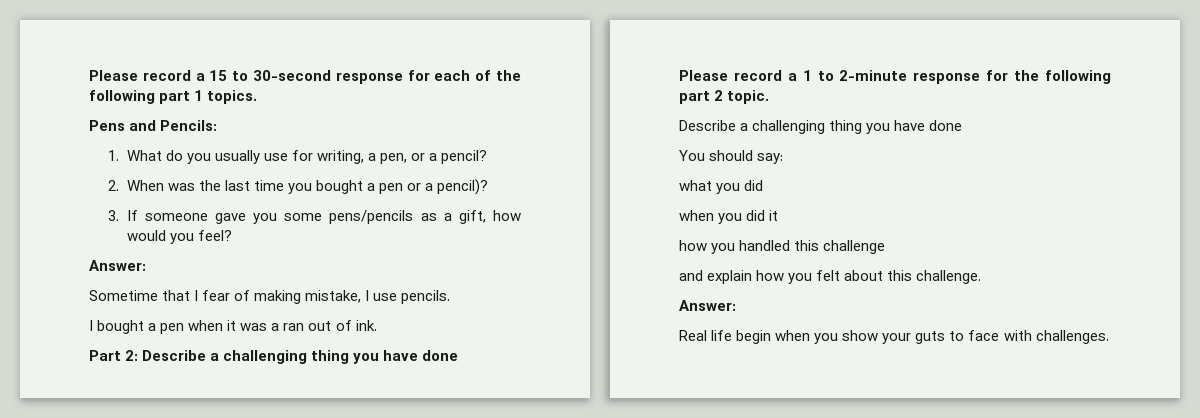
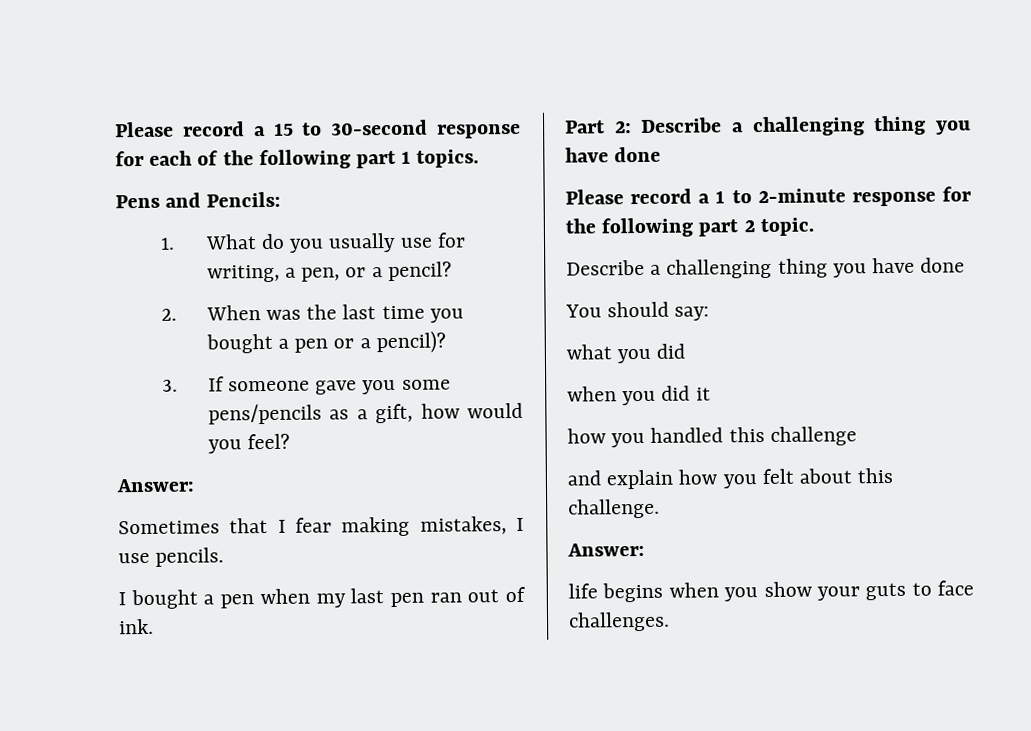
- Sometime that I fear of making mistake, I use pencils.
+ Sometimes that I fear making mistakes, I use pencils.
- I bought a pen when it was a ran out of ink.
+ I bought a pen when my last pen ran out of ink.
- Real life begin when you show your guts to face with challenges.
+ life begins when you show your guts to face challenges.

